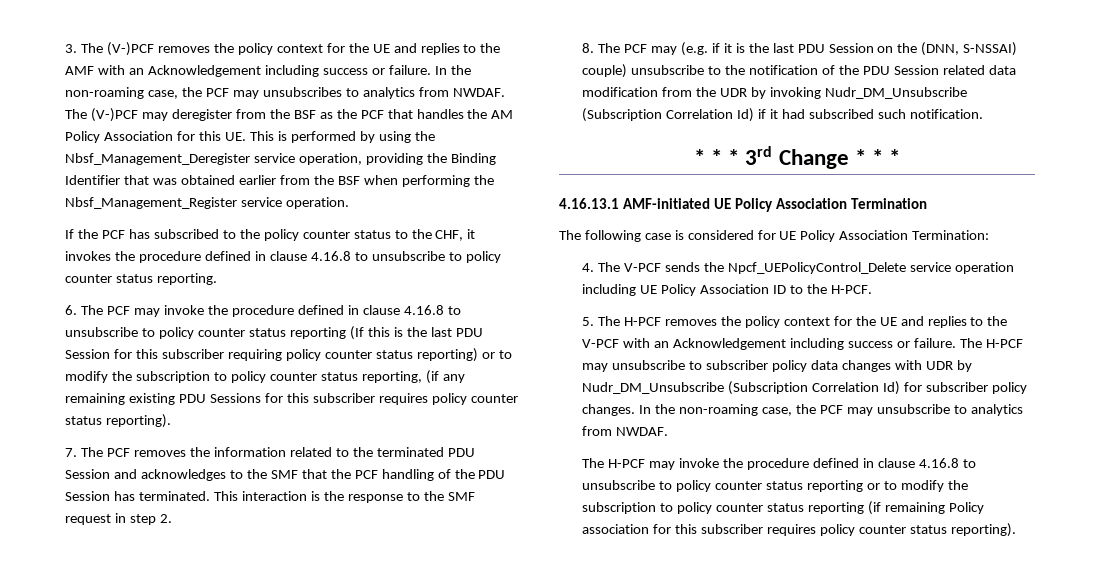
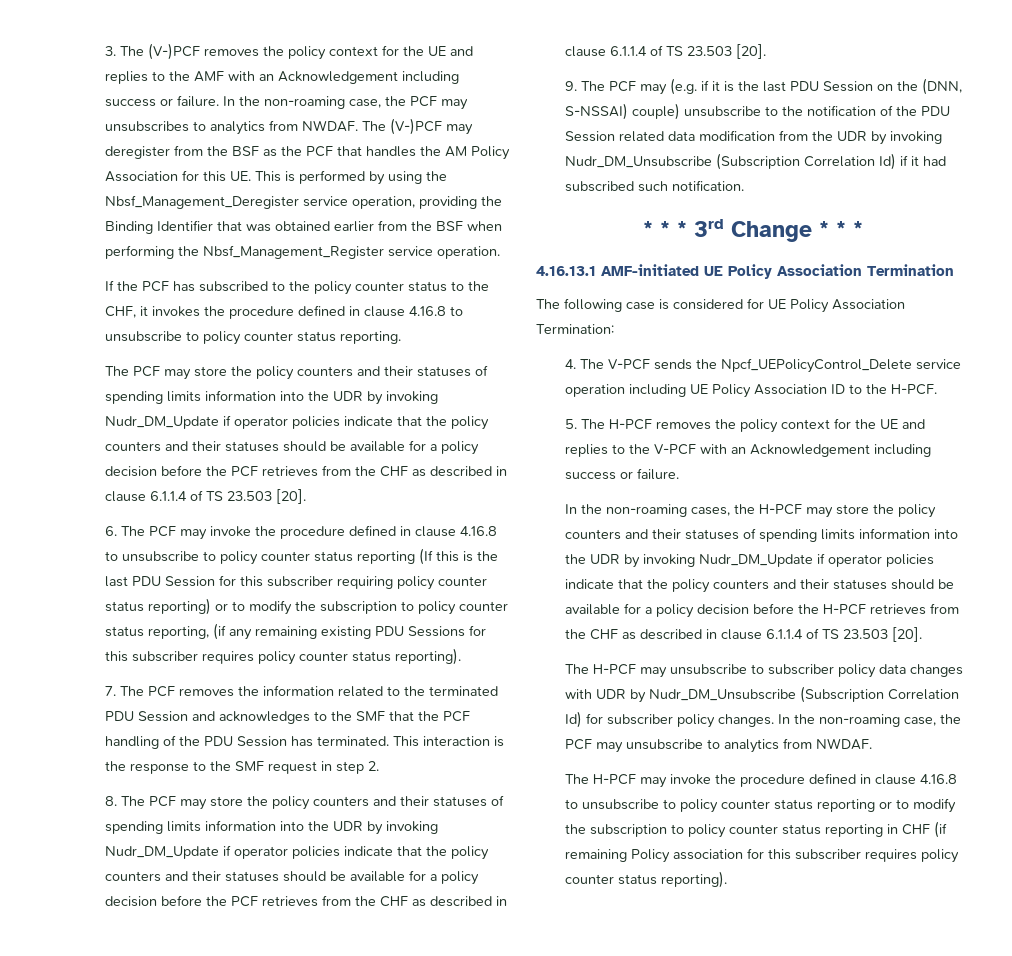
  If the PCF has subscribed to the policy counter status to the CHF, it invokes the procedure defined in clause 4.16.8 to unsubscribe to policy counter status reporting.
+ The PCF may store the policy counters and their statuses of spending limits information into the UDR by invoking Nudr_DM_Update if operator policies indicate that the policy counters and their statuses should be available for a policy decision before the PCF retrieves from the CHF as described in clause 6.1.1.4 of TS 23.503 [20].
- 8. The PCF may (e.g. if it is the last PDU Session on the (DNN, S-NSSAI) couple) unsubscribe to the notification of the PDU Session related data modification from the UDR by invoking Nudr_DM_Unsubscribe (Subscription Correlation Id) if it had subscribed such notification.
+ 8. The PCF may store the policy counters and their statuses of spending limits information into the UDR by invoking Nudr_DM_Update if operator policies indicate that the policy counters and their statuses should be available for a policy decision before the PCF retrieves from the CHF as described in clause 6.1.1.4 of TS 23.503 [20].
+ 9. The PCF may (e.g. if it is the last PDU Session on the (DNN, S-NSSAI) couple) unsubscribe to the notification of the PDU Session related data modification from the UDR by invoking Nudr_DM_Unsubscribe (Subscription Correlation Id) if it had subscribed such notification.
- 5. The H-PCF removes the policy context for the UE and replies to the V-PCF with an Acknowledgement including success or failure. The H-PCF may unsubscribe to subscriber policy data changes with UDR by Nudr_DM_Unsubscribe (Subscription Correlation Id) for subscriber policy changes.
+ 5. The H-PCF removes the policy context for the UE and replies to the V-PCF with an Acknowledgement including success or failure.
+ In the non-roaming cases, the H-PCF may store the policy counters and their statuses of spending limits information into the UDR by invoking Nudr_DM_Update if operator policies indicate that the policy counters and their statuses should be available for a policy decision before the H-PCF retrieves from the CHF as described in clause 6.1.1.4 of TS 23.503 [20].
+ The H-PCF may unsubscribe to subscriber policy data changes with UDR by Nudr_DM_Unsubscribe (Subscription Correlation Id) for subscriber policy changes.
- The H-PCF may invoke the procedure defined in clause 4.16.8 to unsubscribe to policy counter status reporting or to modify the subscription to policy counter status reporting (if remaining Policy association for this subscriber requires policy counter status reporting).
+ The H-PCF may invoke the procedure defined in clause 4.16.8 to unsubscribe to policy counter status reporting or to modify the subscription to policy counter status reporting in CHF (if remaining Policy association for this subscriber requires policy counter status reporting).

